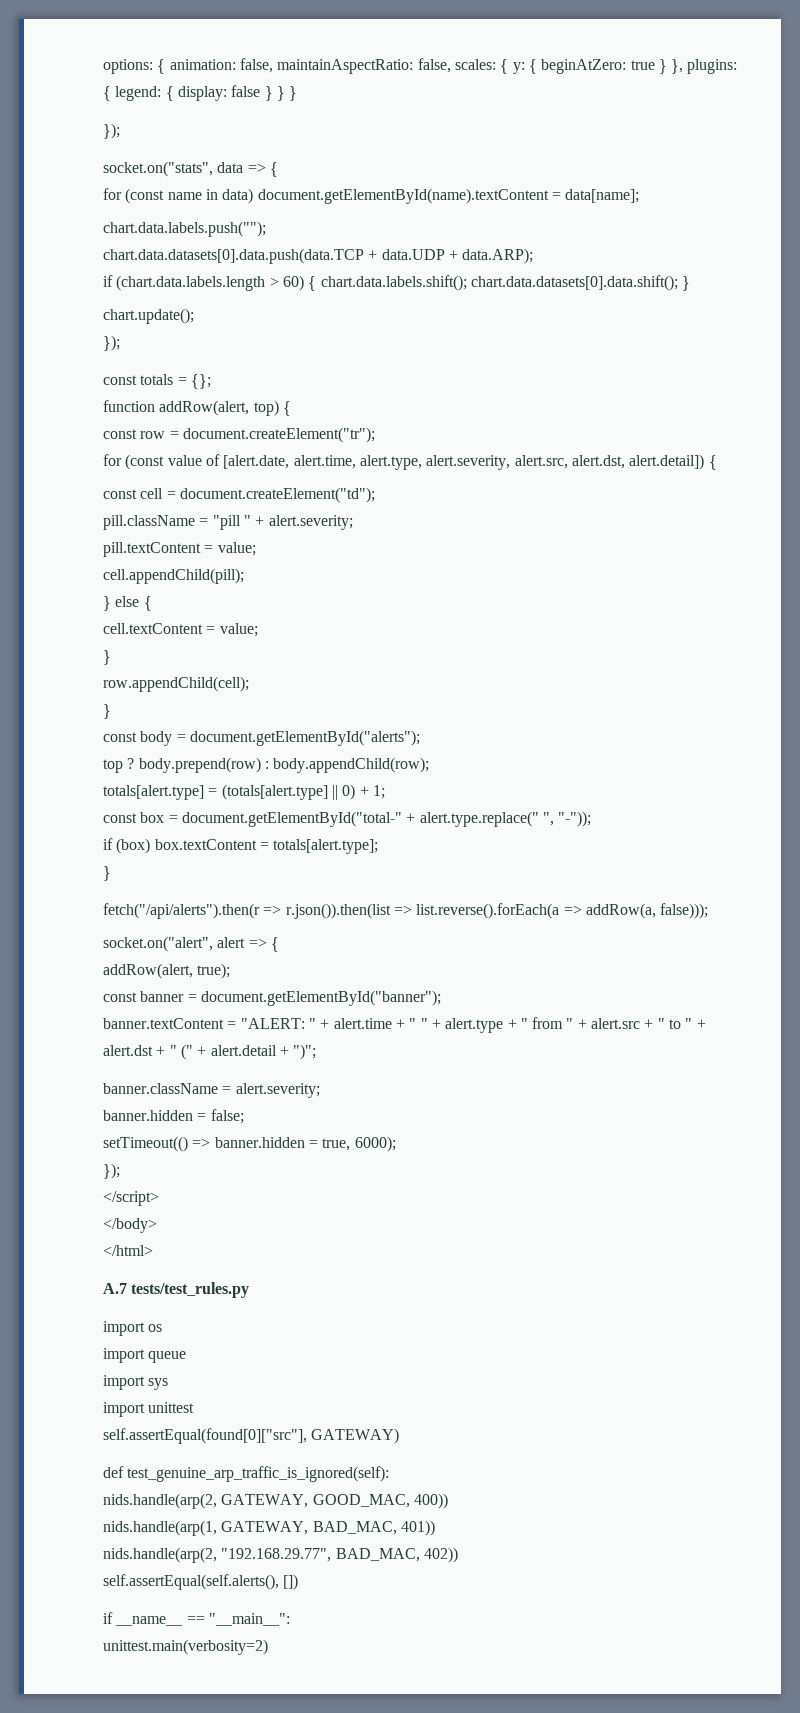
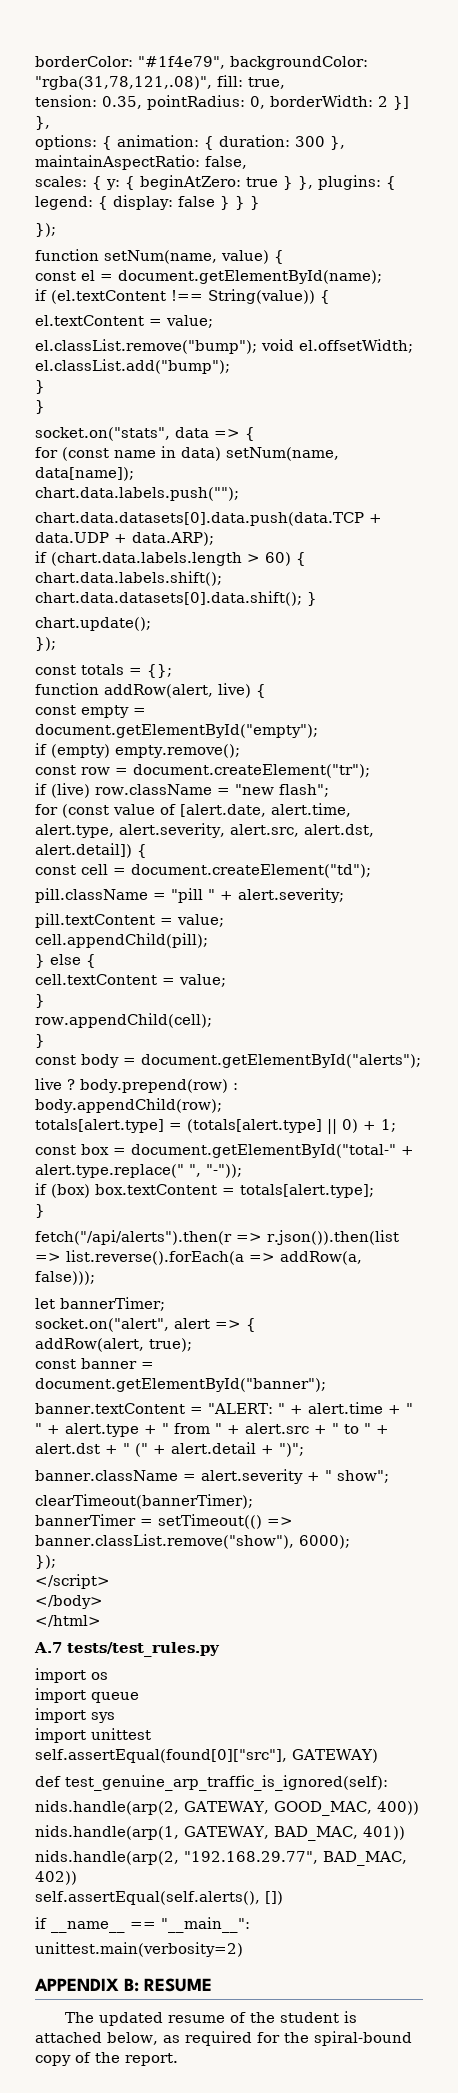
- options: { animation: false, maintainAspectRatio: false, scales: { y: { beginAtZero: true } }, plugins: { legend: { display: false } } }
+ borderColor: "#1f4e79", backgroundColor: "rgba(31,78,121,.08)", fill: true,
+ tension: 0.35, pointRadius: 0, borderWidth: 2 }] },
+ options: { animation: { duration: 300 }, maintainAspectRatio: false,
+ scales: { y: { beginAtZero: true } }, plugins: { legend: { display: false } } }
+ function setNum(name, value) {
+ const el = document.getElementById(name);
+ if (el.textContent !== String(value)) {
+ el.textContent = value;
+ el.classList.remove("bump"); void el.offsetWidth; el.classList.add("bump");
+ }
+ }
- for (const name in data) document.getElementById(name).textContent = data[name];
+ for (const name in data) setNum(name, data[name]);
- function addRow(alert, top) {
+ function addRow(alert, live) {
+ const empty = document.getElementById("empty");
+ if (empty) empty.remove();
  const row = document.createElement("tr");
+ if (live) row.className = "new flash";
- top ? body.prepend(row) : body.appendChild(row);
+ live ? body.prepend(row) : body.appendChild(row);
+ let bannerTimer;
- banner.className = alert.severity;
- banner.hidden = false;
- setTimeout(() => banner.hidden = true, 6000);
+ banner.className = alert.severity + " show";
+ clearTimeout(bannerTimer);
+ bannerTimer = setTimeout(() => banner.classList.remove("show"), 6000);
+ APPENDIX B: RESUME
+ The updated resume of the student is attached below, as required for the spiral-bound copy of the report.

